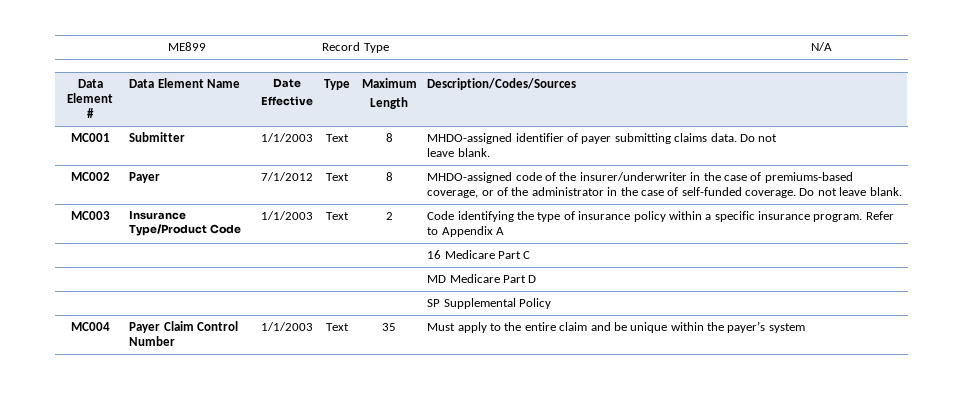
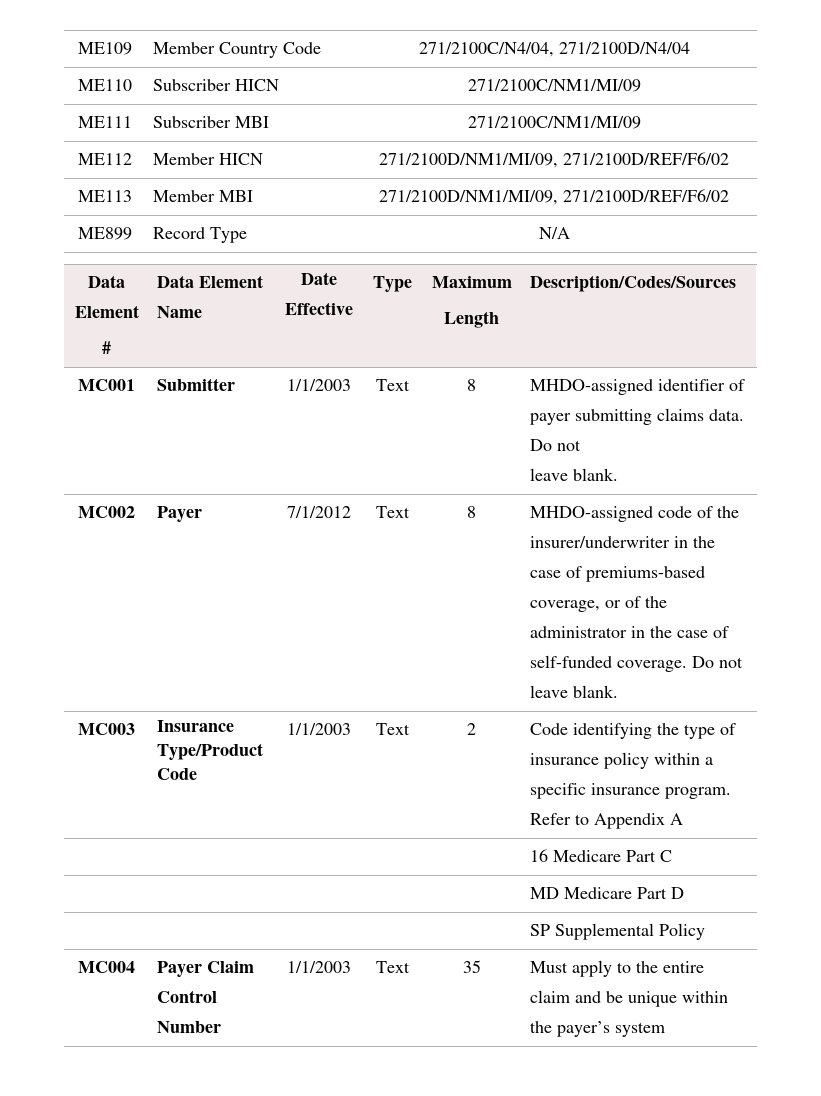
+ ME109 | Member Country Code | 271/2100C/N4/04, 271/2100D/N4/04
+ ME110 | Subscriber HICN | 271/2100C/NM1/MI/09
+ ME111 | Subscriber MBI | 271/2100C/NM1/MI/09
+ ME112 | Member HICN | 271/2100D/NM1/MI/09, 271/2100D/REF/F6/02
+ ME113 | Member MBI | 271/2100D/NM1/MI/09, 271/2100D/REF/F6/02

